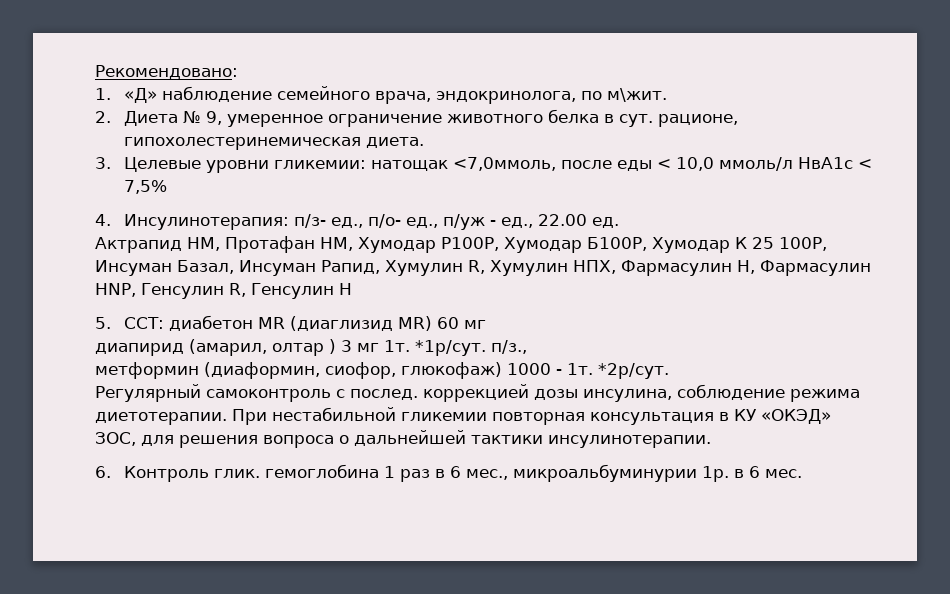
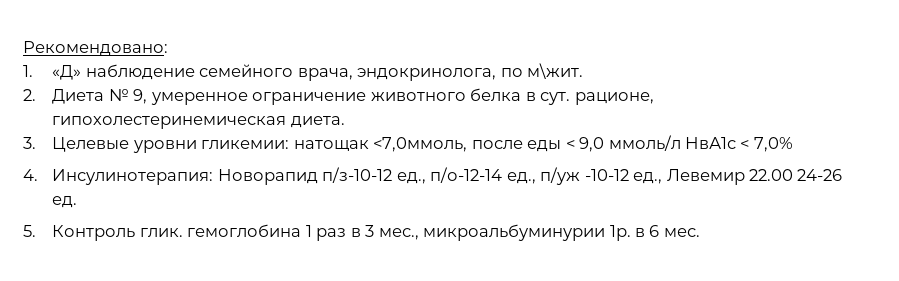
- 3. Целевые уровни гликемии: натощак <7,0ммоль, после еды < 10,0 ммоль/л НвА1с < 7,5%
+ 3. Целевые уровни гликемии: натощак <7,0ммоль, после еды < 9,0 ммоль/л НвА1с < 7,0%
- 4. Инсулинотерапия: п/з- ед., п/о- ед., п/уж - ед., 22.00 ед.
- Актрапид НМ, Протафан НМ, Хумодар Р100Р, Хумодар Б100Р, Хумодар К 25 100Р, Инсуман Базал, Инсуман Рапид, Хумулин R, Хумулин НПХ, Фармасулин Н, Фармасулин НNР, Генсулин R, Генсулин Н
- 5. ССТ: диабетон МR (диаглизид МR) 60 мг
- диапирид (амарил, олтар ) 3 мг 1т. *1р/сут. п/з.,
- метформин (диаформин, сиофор, глюкофаж) 1000 - 1т. *2р/сут.
- Регулярный самоконтроль с послед. коррекцией дозы инсулина, соблюдение режима диетотерапии. При нестабильной гликемии повторная консультация в КУ «ОКЭД» ЗОС, для решения вопроса о дальнейшей тактики инсулинотерапии.
- 6. Контроль глик. гемоглобина 1 раз в 6 мес., микроальбуминурии 1р. в 6 мес.
+ 4. Инсулинотерапия: Новорапид п/з-10-12 ед., п/о-12-14 ед., п/уж -10-12 ед., Левемир 22.00 24-26 ед.
+ 5. Контроль глик. гемоглобина 1 раз в 3 мес., микроальбуминурии 1р. в 6 мес.

